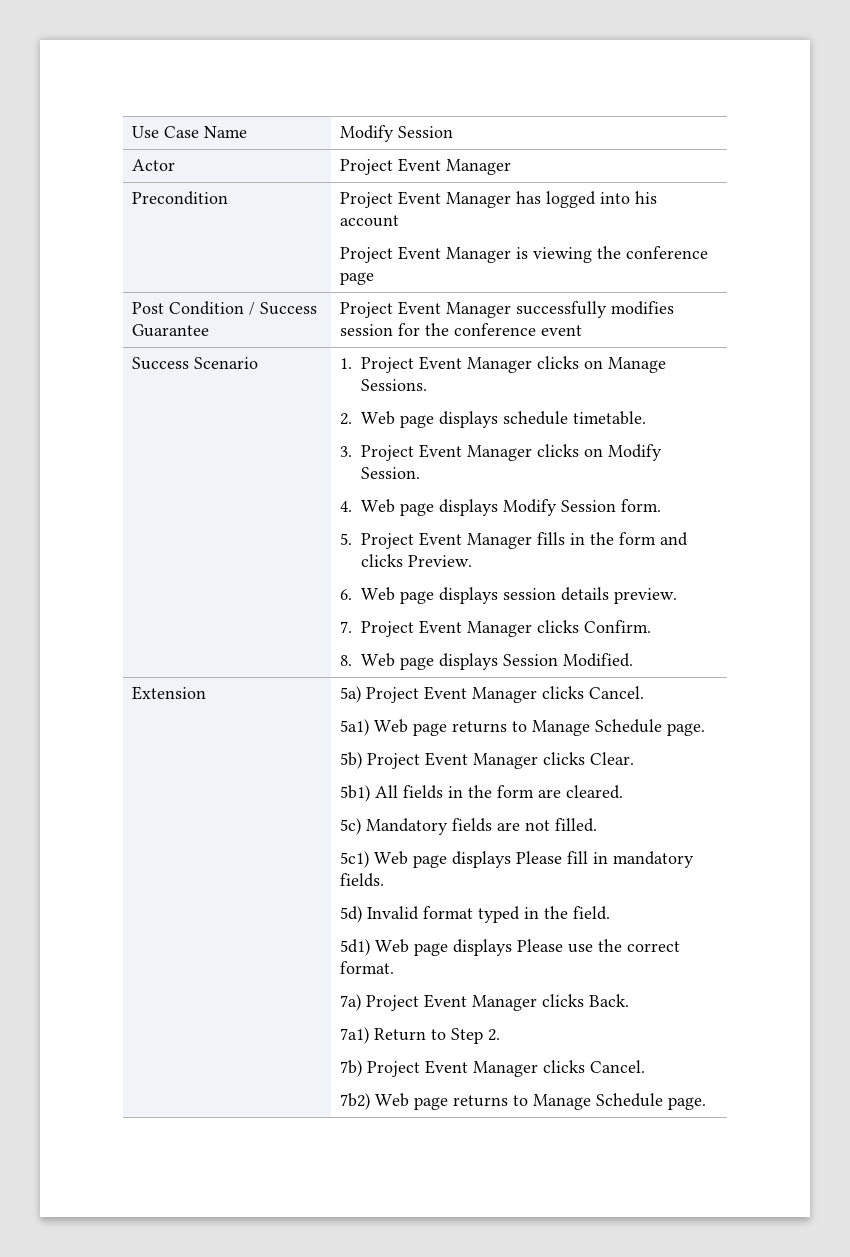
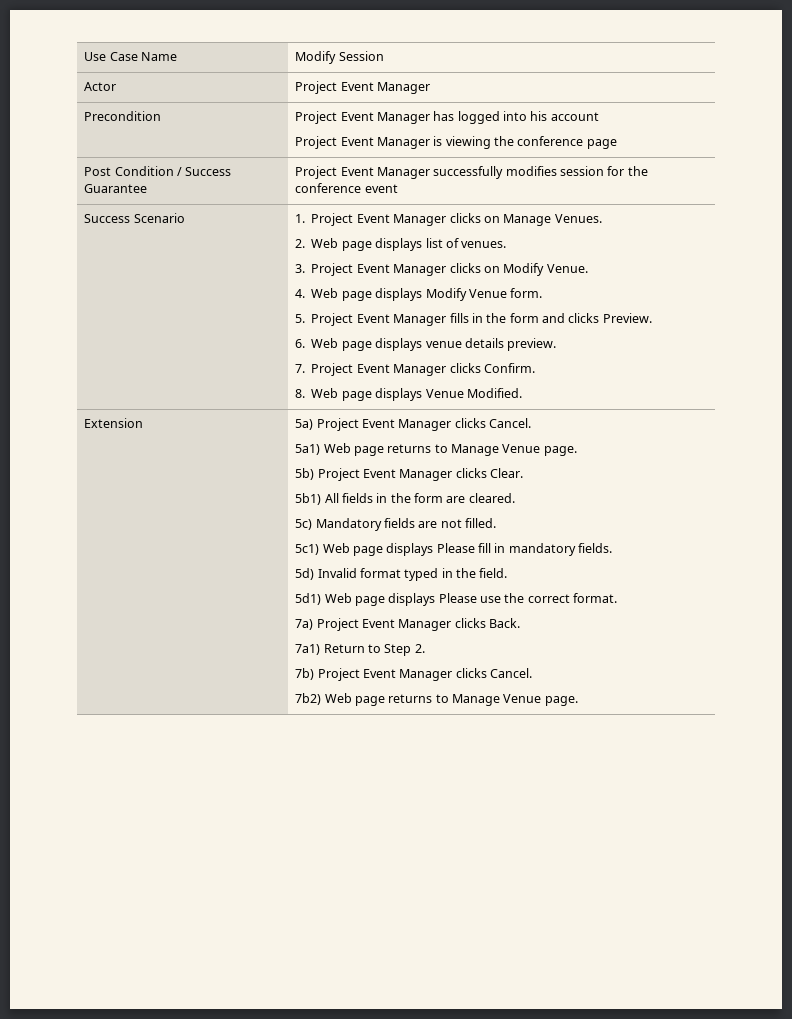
- 1. Project Event Manager clicks on Manage Sessions.
+ 1. Project Event Manager clicks on Manage Venues.
- 2. Web page displays schedule timetable.
+ 2. Web page displays list of venues.
- 3. Project Event Manager clicks on Modify Session.
+ 3. Project Event Manager clicks on Modify Venue.
- 4. Web page displays Modify Session form.
+ 4. Web page displays Modify Venue form.
- 6. Web page displays session details preview.
+ 6. Web page displays venue details preview.
- 8. Web page displays Session Modified.
+ 8. Web page displays Venue Modified.
- 5a1) Web page returns to Manage Schedule page.
+ 5a1) Web page returns to Manage Venue page.
- 7b2) Web page returns to Manage Schedule page.
+ 7b2) Web page returns to Manage Venue page.

